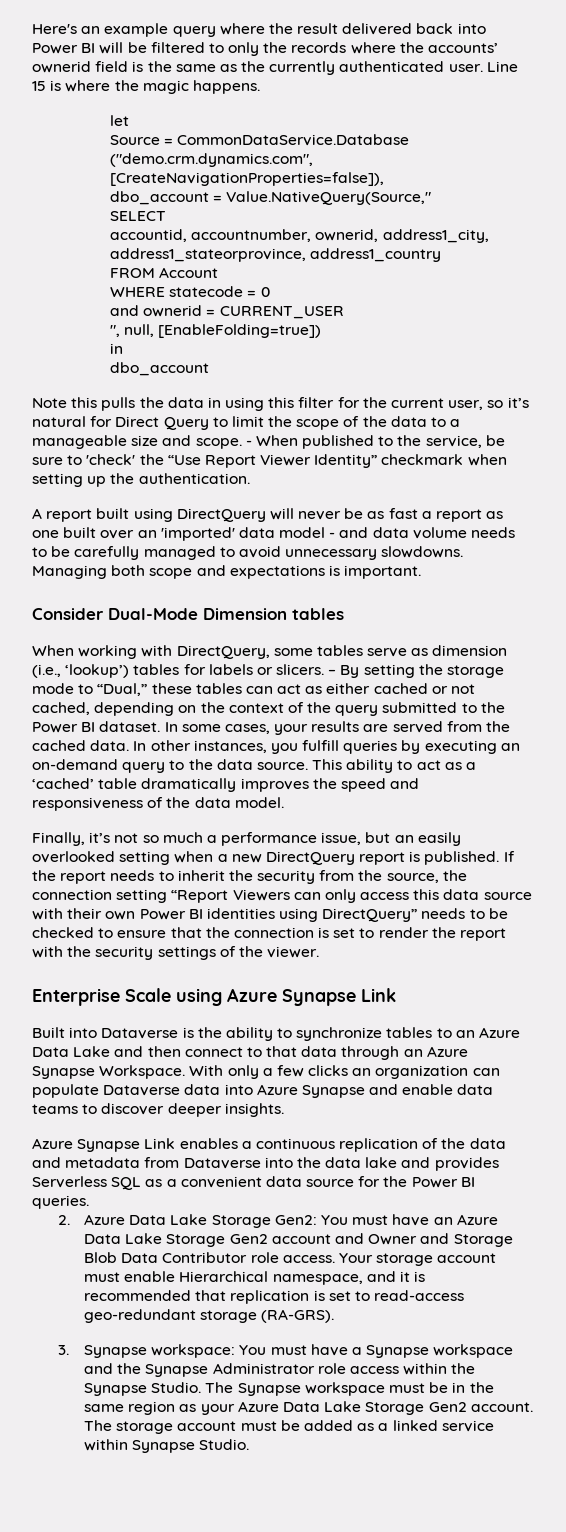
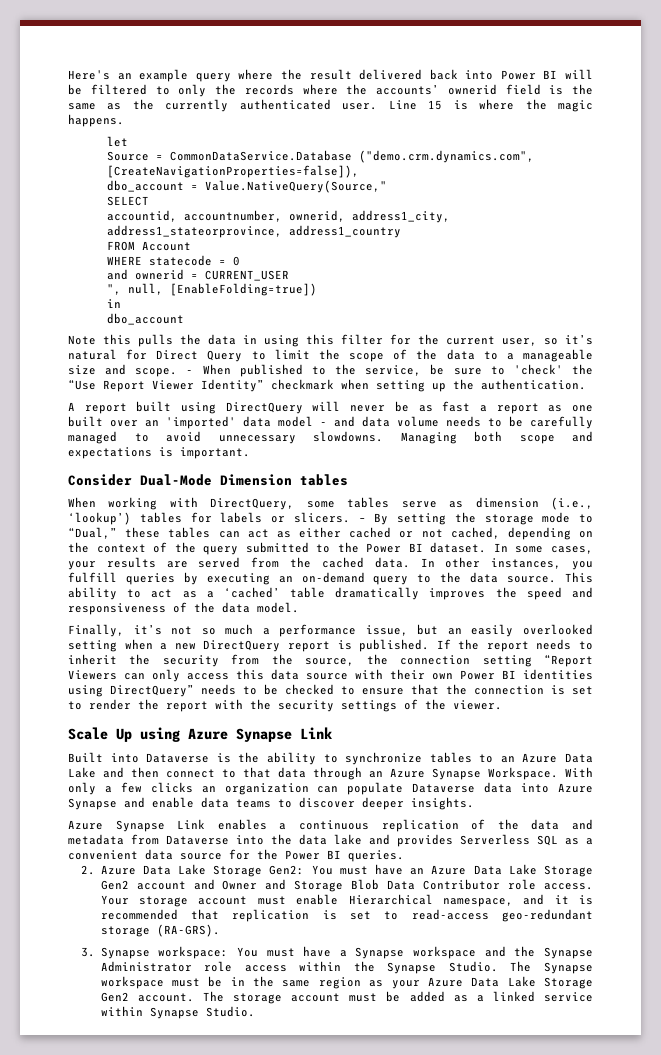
- Enterprise Scale using Azure Synapse Link
+ Scale Up using Azure Synapse Link

